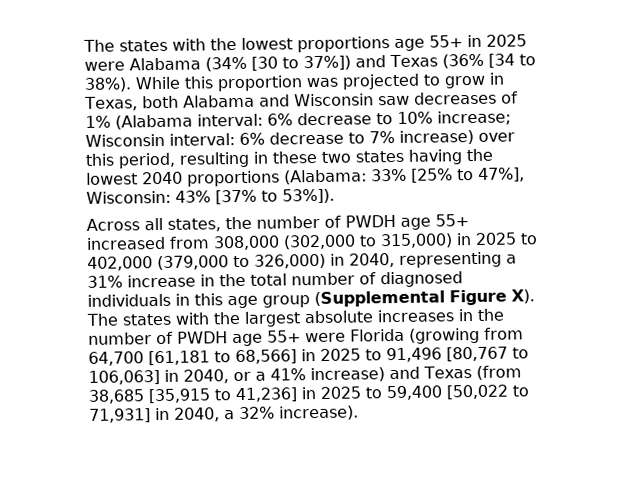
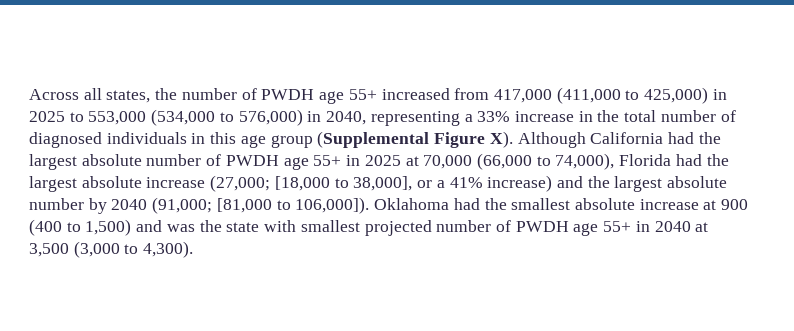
- The states with the lowest proportions age 55+ in 2025 were Alabama (34% [30 to 37%]) and Texas (36% [34 to 38%). While this proportion was projected to grow in Texas, both Alabama and Wisconsin saw decreases of 1% (Alabama interval: 6% decrease to 10% increase; Wisconsin interval: 6% decrease to 7% increase) over this period, resulting in these two states having the lowest 2040 proportions (Alabama: 33% [25% to 47%], Wisconsin: 43% [37% to 53%]).
- Across all states, the number of PWDH age 55+ increased from 308,000 (302,000 to 315,000) in 2025 to 402,000 (379,000 to 326,000) in 2040, representing a 31% increase in the total number of diagnosed individuals in this age group (Supplemental Figure X). The states with the largest absolute increases in the number of PWDH age 55+ were Florida (growing from 64,700 [61,181 to 68,566] in 2025 to 91,496 [80,767 to 106,063] in 2040, or a 41% increase) and Texas (from 38,685 [35,915 to 41,236] in 2025 to 59,400 [50,022 to 71,931] in 2040, a 32% increase).
+ Across all states, the number of PWDH age 55+ increased from 417,000 (411,000 to 425,000) in 2025 to 553,000 (534,000 to 576,000) in 2040, representing a 33% increase in the total number of diagnosed individuals in this age group (Supplemental Figure X). Although California had the largest absolute number of PWDH age 55+ in 2025 at 70,000 (66,000 to 74,000), Florida had the largest absolute increase (27,000; [18,000 to 38,000], or a 41% increase) and the largest absolute number by 2040 (91,000; [81,000 to 106,000]). Oklahoma had the smallest absolute increase at 900 (400 to 1,500) and was the state with smallest projected number of PWDH age 55+ in 2040 at 3,500 (3,000 to 4,300).

